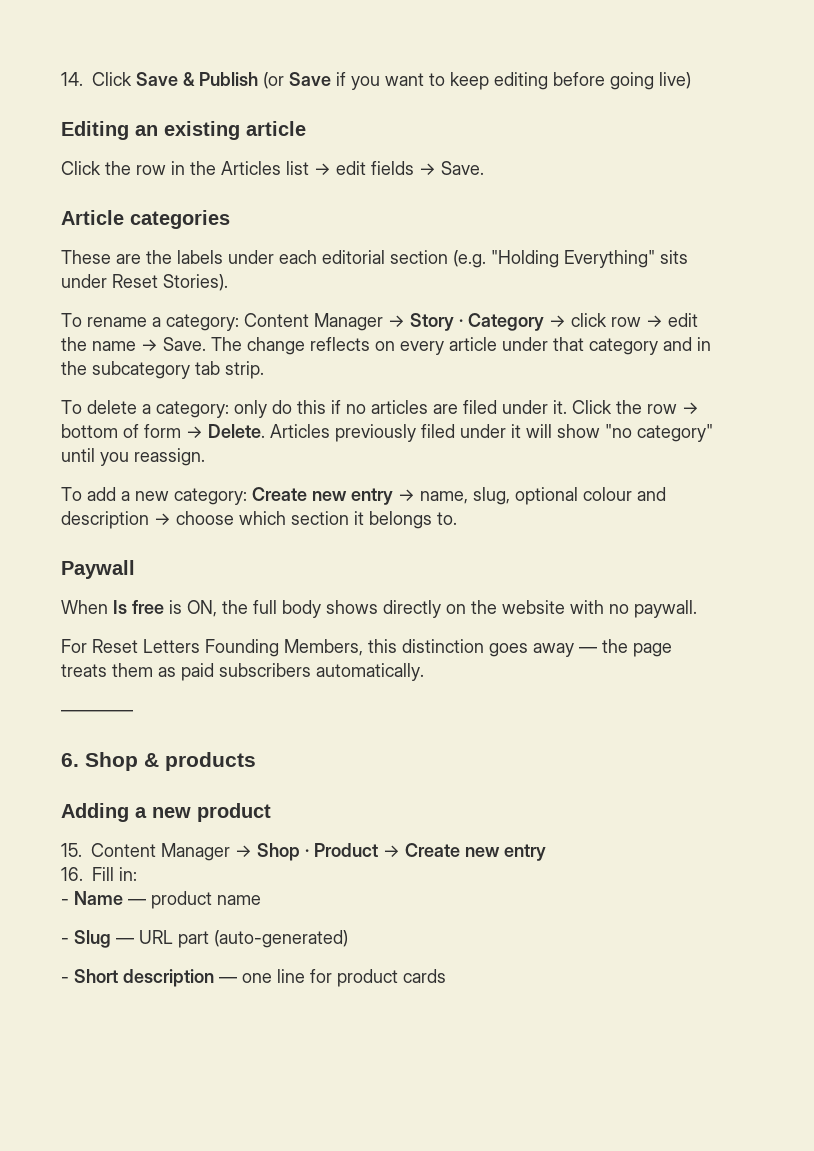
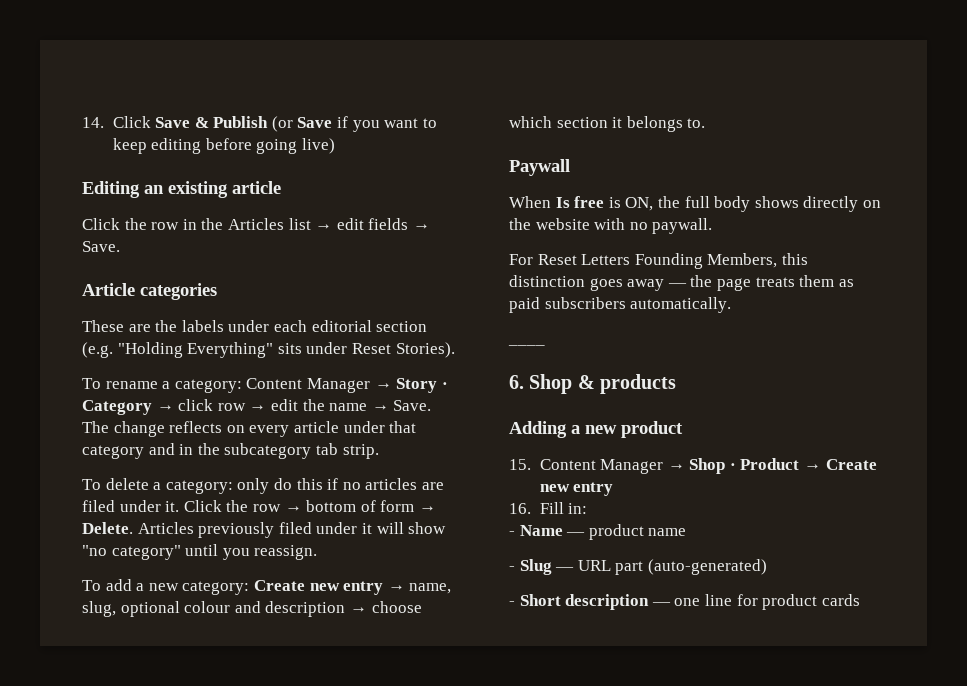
- ――――
+ ____

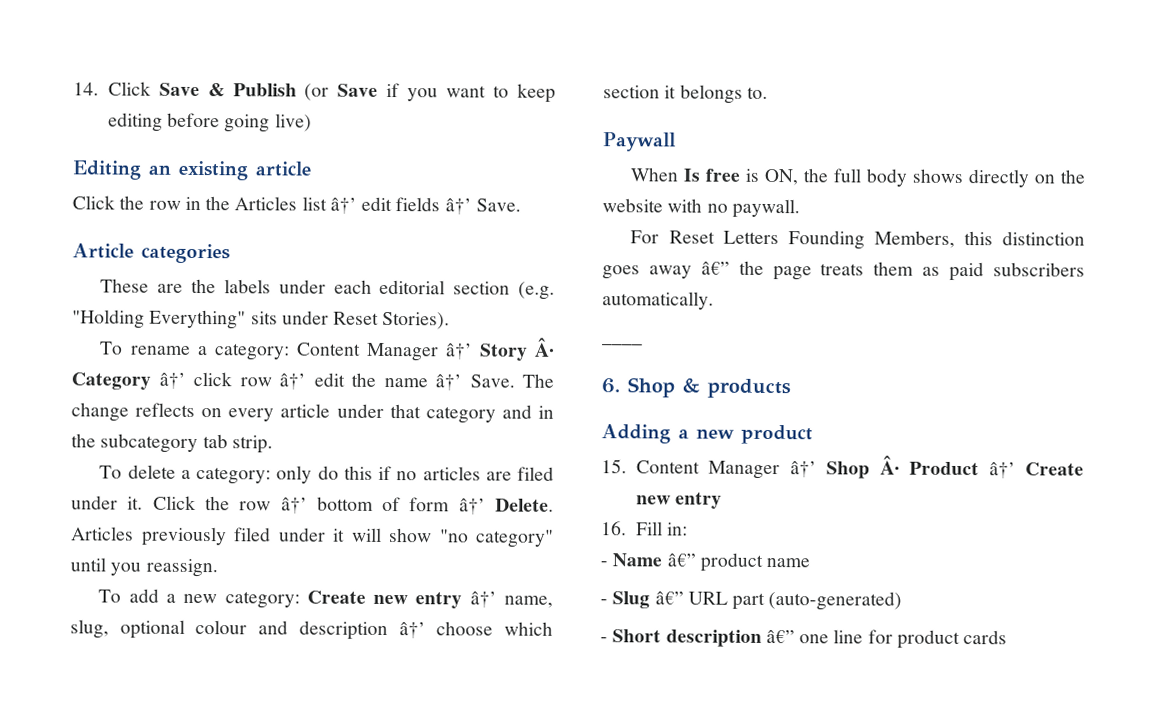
- Click the row in the Articles list → edit fields → Save.
+ Click the row in the Articles list â†’ edit fields â†’ Save.
- To rename a category: Content Manager → Story · Category → click row → edit the name → Save.
+ To rename a category: Content Manager â†’ Story Â· Category â†’ click row â†’ edit the name â†’ Save.
- Click the row → bottom of form → Delete.
+ Click the row â†’ bottom of form â†’ Delete.
- To add a new category: Create new entry → name, slug, optional colour and description → choose which section it belongs to.
+ To add a new category: Create new entry â†’ name, slug, optional colour and description â†’ choose which section it belongs to.
- For Reset Letters Founding Members, this distinction goes away — the page treats them as paid subscribers automatically.
+ For Reset Letters Founding Members, this distinction goes away â€” the page treats them as paid subscribers automatically.
- 15. Content Manager → Shop · Product → Create new entry
+ 15. Content Manager â†’ Shop Â· Product â†’ Create new entry
- - Name — product name
+ - Name â€” product name
- - Slug — URL part (auto-generated)
+ - Slug â€” URL part (auto-generated)
- - Short description — one line for product cards
+ - Short description â€” one line for product cards

